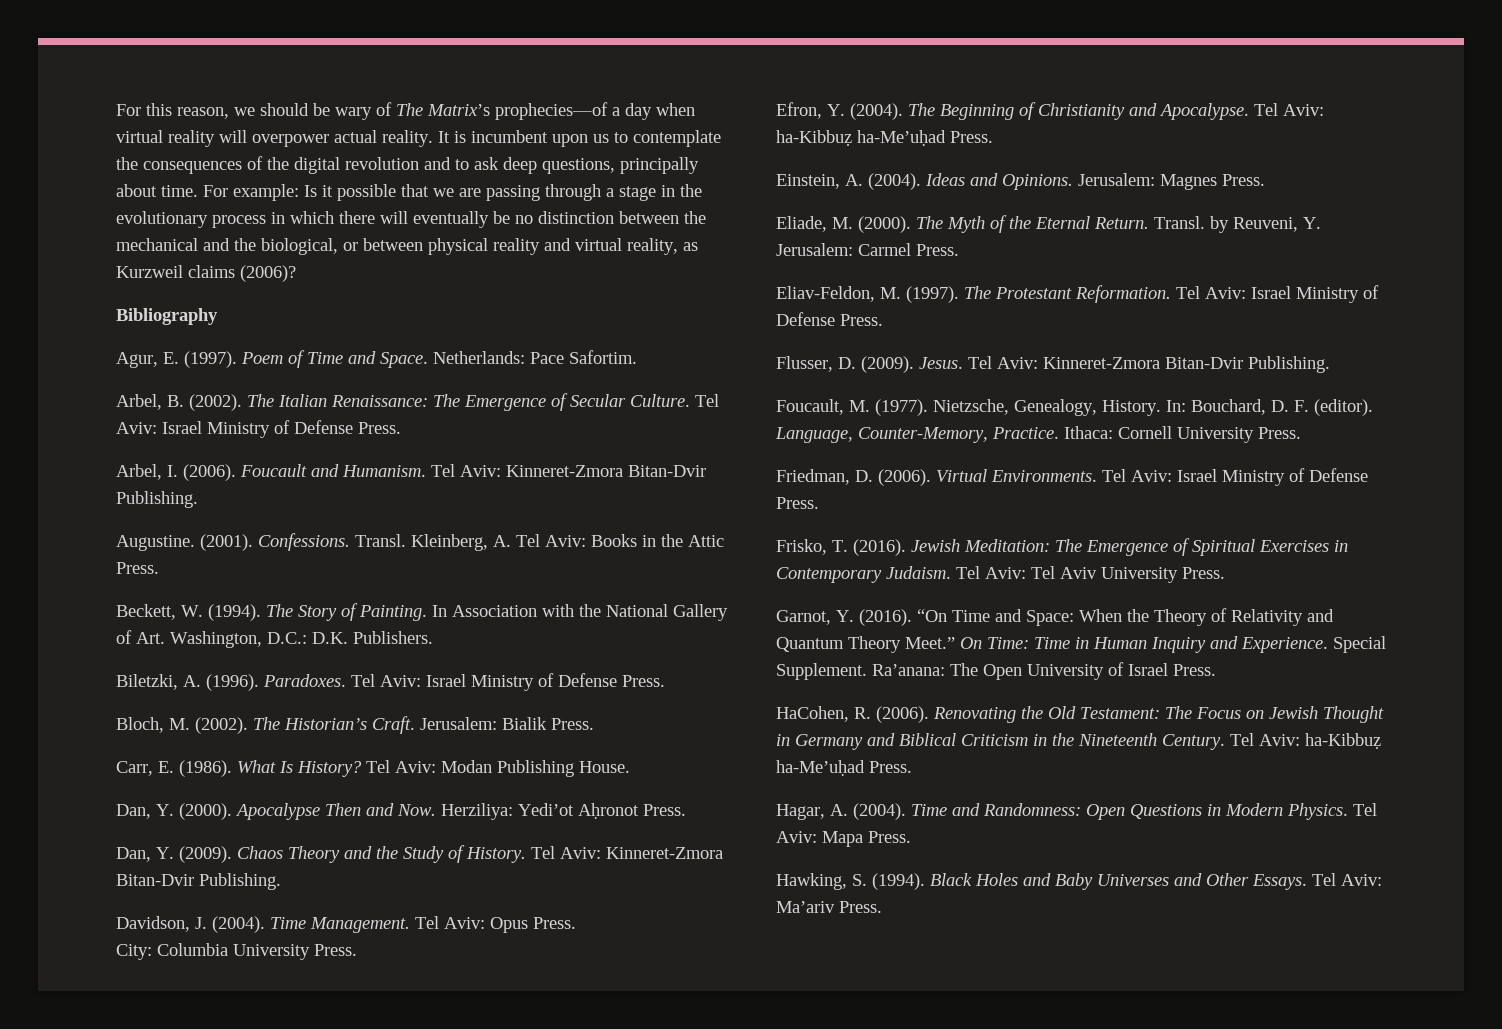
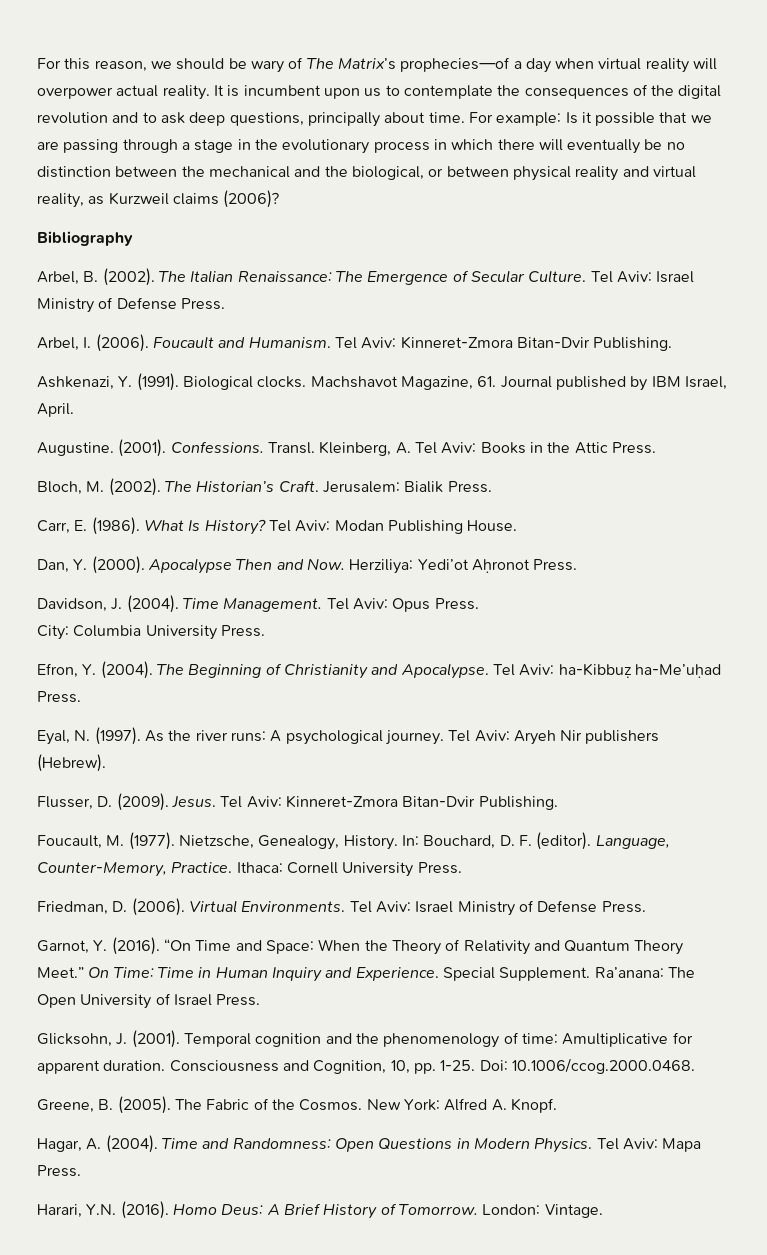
- Agur, E. (1997). Poem of Time and Space. Netherlands: Pace Safortim.
+ Ashkenazi, Y. (1991). Biological clocks. Machshavot Magazine, 61. Journal published by IBM Israel, April.
- Beckett, W. (1994). The Story of Painting. In Association with the National Gallery of Art. Washington, D.C.: D.K. Publishers.
- Biletzki, A. (1996). Paradoxes. Tel Aviv: Israel Ministry of Defense Press.
- Dan, Y. (2009). Chaos Theory and the Study of History. Tel Aviv: Kinneret-Zmora Bitan-Dvir Publishing.
- Einstein, A. (2004). Ideas and Opinions. Jerusalem: Magnes Press.
- Eliade, M. (2000). The Myth of the Eternal Return. Transl. by Reuveni, Y. Jerusalem: Carmel Press.
- Eliav-Feldon, M. (1997). The Protestant Reformation. Tel Aviv: Israel Ministry of Defense Press.
+ Eyal, N. (1997). As the river runs: A psychological journey. Tel Aviv: Aryeh Nir publishers (Hebrew).
- Frisko, T. (2016). Jewish Meditation: The Emergence of Spiritual Exercises in Contemporary Judaism. Tel Aviv: Tel Aviv University Press.
- HaCohen, R. (2006). Renovating the Old Testament: The Focus on Jewish Thought in Germany and Biblical Criticism in the Nineteenth Century. Tel Aviv: ha-Kibbuẓ ha-Me’uḥad Press.
+ Glicksohn, J. (2001). Temporal cognition and the phenomenology of time: Amultiplicative for apparent duration. Consciousness and Cognition, 10, pp. 1-25. Doi: 10.1006/ccog.2000.0468.
+ Greene, B. (2005). The Fabric of the Cosmos. New York: Alfred A. Knopf.
- Hawking, S. (1994). Black Holes and Baby Universes and Other Essays. Tel Aviv: Ma’ariv Press.
+ Harari, Y.N. (2016). Homo Deus: A Brief History of Tomorrow. London: Vintage.

